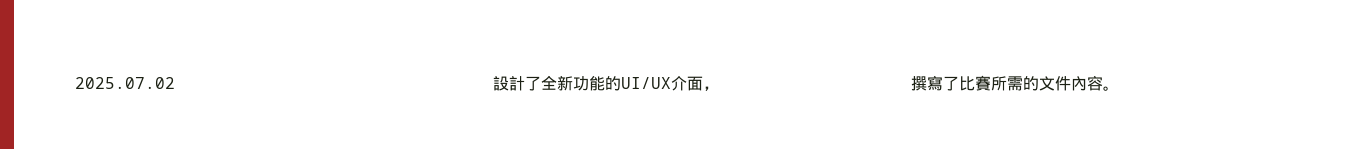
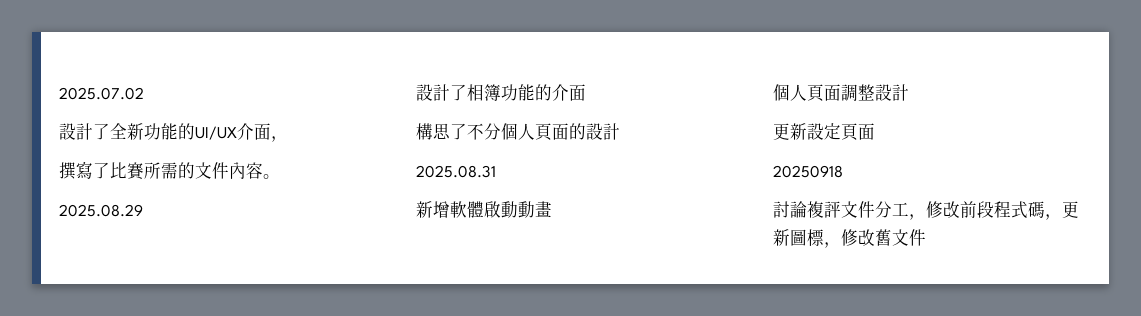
+ 2025.08.29
+ 設計了相簿功能的介面
+ 構思了不分個人頁面的設計
+ 2025.08.31
+ 新增軟體啟動動畫
+ 個人頁面調整設計
+ 更新設定頁面
+ 20250918
+ 討論複評文件分工，修改前段程式碼，更新圖標，修改舊文件

